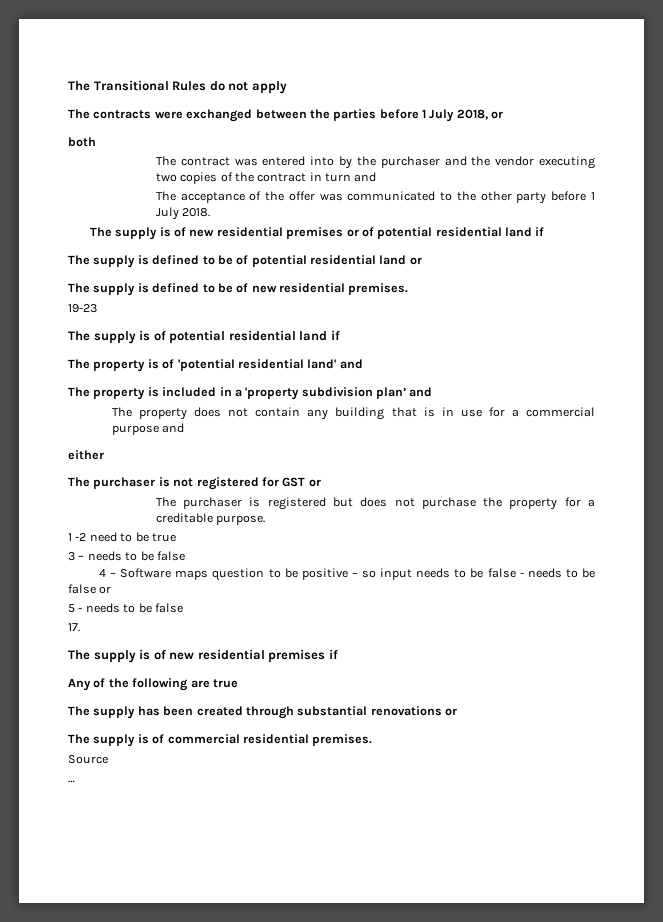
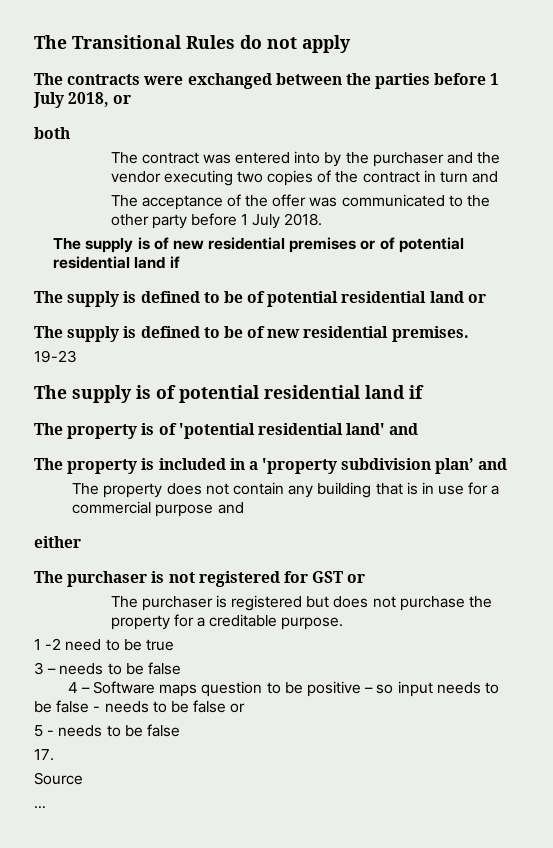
- The supply is of new residential premises if
- Any of the following are true
- The supply has been created through substantial renovations or
- The supply is of commercial residential premises.

